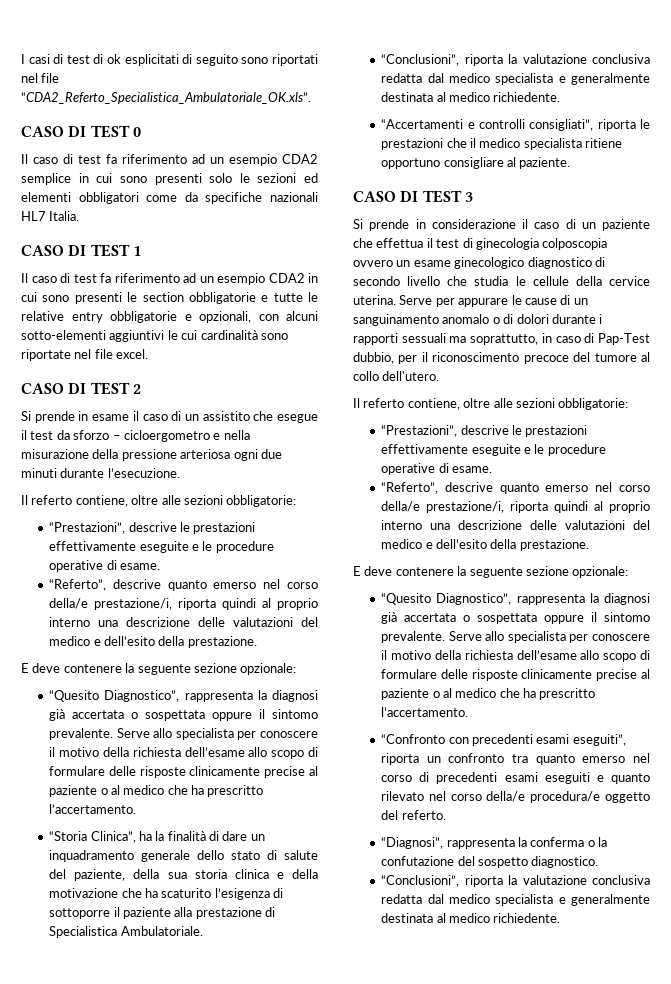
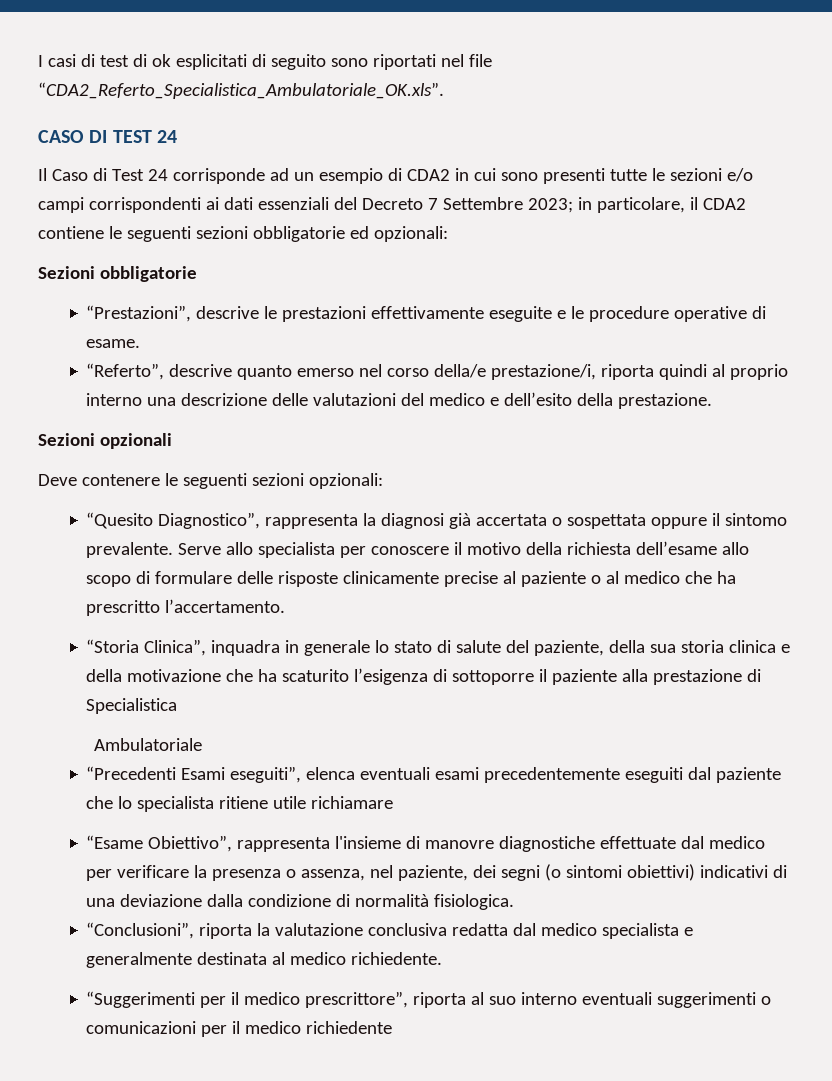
- CASO DI TEST 0
- Il caso di test fa riferimento ad un esempio CDA2 semplice in cui sono presenti solo le sezioni ed elementi obbligatori come da specifiche nazionali HL7 Italia.
- CASO DI TEST 1
- Il caso di test fa riferimento ad un esempio CDA2 in cui sono presenti le section obbligatorie e tutte le relative entry obbligatorie e opzionali, con alcuni sotto-elementi aggiuntivi le cui cardinalità sono riportate nel file excel.
- CASO DI TEST 2
- Si prende in esame il caso di un assistito che esegue il test da sforzo – cicloergometro e nella misurazione della pressione arteriosa ogni due minuti durante l’esecuzione.
- Il referto contiene, oltre alle sezioni obbligatorie:
+ CASO DI TEST 24
+ Il Caso di Test 24 corrisponde ad un esempio di CDA2 in cui sono presenti tutte le sezioni e/o campi corrispondenti ai dati essenziali del Decreto 7 Settembre 2023; in particolare, il CDA2 contiene le seguenti sezioni obbligatorie ed opzionali:
+ Sezioni obbligatorie
  “Prestazioni”, descrive le prestazioni effettivamente eseguite e le procedure operative di esame.
  “Referto”, descrive quanto emerso nel corso della/e prestazione/i, riporta quindi al proprio interno una descrizione delle valutazioni del medico e dell’esito della prestazione.
- E deve contenere la seguente sezione opzionale:
+ Sezioni opzionali
+ Deve contenere le seguenti sezioni opzionali:
- “Storia Clinica”, ha la finalità di dare un inquadramento generale dello stato di salute del paziente, della sua storia clinica e della motivazione che ha scaturito l’esigenza di sottoporre il paziente alla prestazione di Specialistica Ambulatoriale.
+ “Storia Clinica”, inquadra in generale lo stato di salute del paziente, della sua storia clinica e della motivazione che ha scaturito l’esigenza di sottoporre il paziente alla prestazione di Specialistica
+ Ambulatoriale
+ “Precedenti Esami eseguiti”, elenca eventuali esami precedentemente eseguiti dal paziente che lo specialista ritiene utile richiamare
+ “Esame Obiettivo”, rappresenta l'insieme di manovre diagnostiche effettuate dal medico per verificare la presenza o assenza, nel paziente, dei segni (o sintomi obiettivi) indicativi di una deviazione dalla condizione di normalità fisiologica.
- “Accertamenti e controlli consigliati”, riporta le prestazioni che il medico specialista ritiene opportuno consigliare al paziente.
- CASO DI TEST 3
- Si prende in considerazione il caso di un paziente che effettua il test di ginecologia colposcopia ovvero un esame ginecologico diagnostico di secondo livello che studia le cellule della cervice uterina. Serve per appurare le cause di un sanguinamento anomalo o di dolori durante i rapporti sessuali ma soprattutto, in caso di Pap-Test dubbio, per il riconoscimento precoce del tumore al collo dell'utero.
- Il referto contiene, oltre alle sezioni obbligatorie:
- “Prestazioni”, descrive le prestazioni effettivamente eseguite e le procedure operative di esame.
- “Referto”, descrive quanto emerso nel corso della/e prestazione/i, riporta quindi al proprio interno una descrizione delle valutazioni del medico e dell’esito della prestazione.
- E deve contenere la seguente sezione opzionale:
- “Quesito Diagnostico”, rappresenta la diagnosi già accertata o sospettata oppure il sintomo prevalente. Serve allo specialista per conoscere il motivo della richiesta dell’esame allo scopo di formulare delle risposte clinicamente precise al paziente o al medico che ha prescritto l’accertamento.
- “Confronto con precedenti esami eseguiti”, riporta un confronto tra quanto emerso nel corso di precedenti esami eseguiti e quanto rilevato nel corso della/e procedura/e oggetto del referto.
- “Diagnosi”, rappresenta la conferma o la confutazione del sospetto diagnostico.
- “Conclusioni”, riporta la valutazione conclusiva redatta dal medico specialista e generalmente destinata al medico richiedente.
+ “Suggerimenti per il medico prescrittore”, riporta al suo interno eventuali suggerimenti o comunicazioni per il medico richiedente

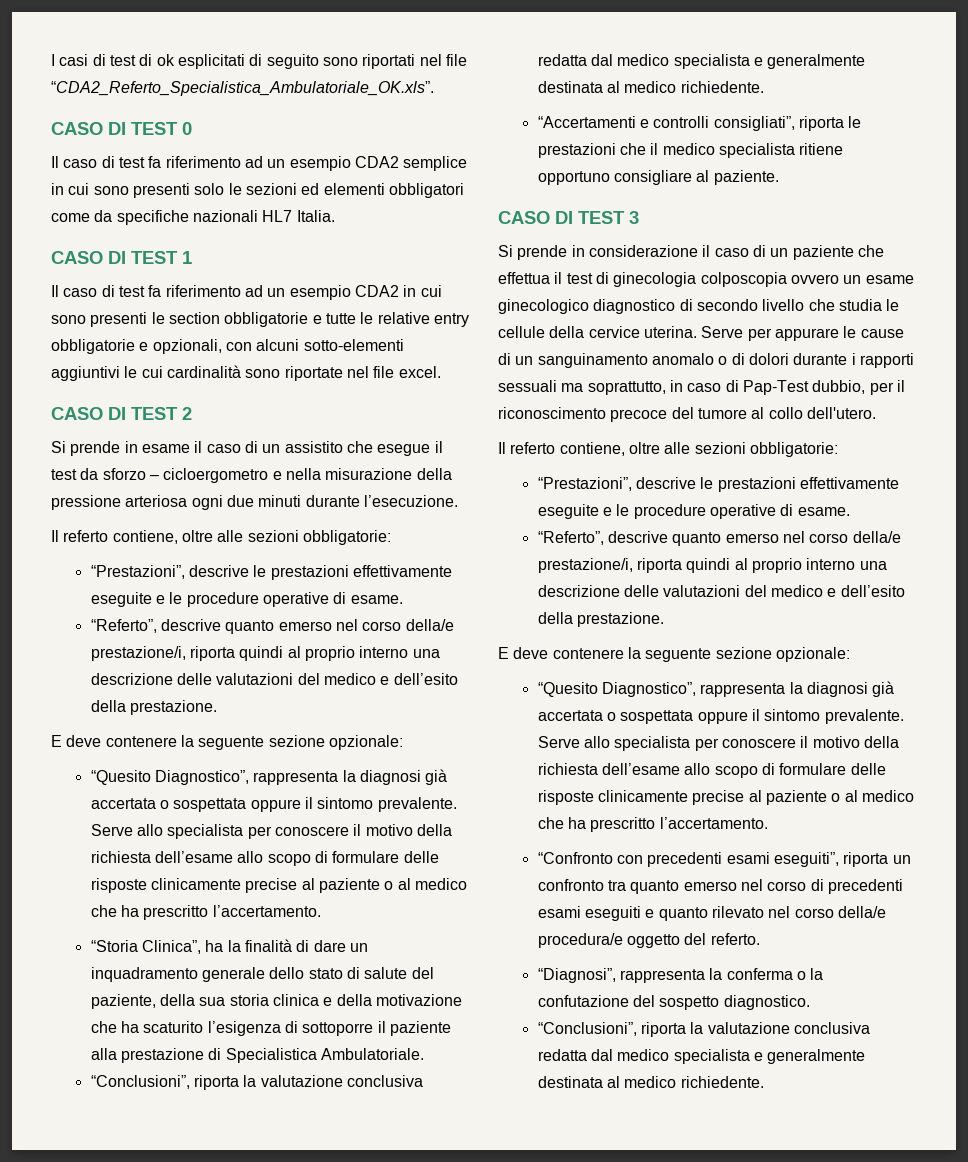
- CASO DI TEST 24
- Il Caso di Test 24 corrisponde ad un esempio di CDA2 in cui sono presenti tutte le sezioni e/o campi corrispondenti ai dati essenziali del Decreto 7 Settembre 2023; in particolare, il CDA2 contiene le seguenti sezioni obbligatorie ed opzionali:
- Sezioni obbligatorie
+ CASO DI TEST 0
+ Il caso di test fa riferimento ad un esempio CDA2 semplice in cui sono presenti solo le sezioni ed elementi obbligatori come da specifiche nazionali HL7 Italia.
+ CASO DI TEST 1
+ Il caso di test fa riferimento ad un esempio CDA2 in cui sono presenti le section obbligatorie e tutte le relative entry obbligatorie e opzionali, con alcuni sotto-elementi aggiuntivi le cui cardinalità sono riportate nel file excel.
+ CASO DI TEST 2
+ Si prende in esame il caso di un assistito che esegue il test da sforzo – cicloergometro e nella misurazione della pressione arteriosa ogni due minuti durante l’esecuzione.
+ Il referto contiene, oltre alle sezioni obbligatorie:
  “Prestazioni”, descrive le prestazioni effettivamente eseguite e le procedure operative di esame.
  “Referto”, descrive quanto emerso nel corso della/e prestazione/i, riporta quindi al proprio interno una descrizione delle valutazioni del medico e dell’esito della prestazione.
- Sezioni opzionali
- Deve contenere le seguenti sezioni opzionali:
+ E deve contenere la seguente sezione opzionale:
- “Storia Clinica”, inquadra in generale lo stato di salute del paziente, della sua storia clinica e della motivazione che ha scaturito l’esigenza di sottoporre il paziente alla prestazione di Specialistica
- Ambulatoriale
- “Precedenti Esami eseguiti”, elenca eventuali esami precedentemente eseguiti dal paziente che lo specialista ritiene utile richiamare
- “Esame Obiettivo”, rappresenta l'insieme di manovre diagnostiche effettuate dal medico per verificare la presenza o assenza, nel paziente, dei segni (o sintomi obiettivi) indicativi di una deviazione dalla condizione di normalità fisiologica.
+ “Storia Clinica”, ha la finalità di dare un inquadramento generale dello stato di salute del paziente, della sua storia clinica e della motivazione che ha scaturito l’esigenza di sottoporre il paziente alla prestazione di Specialistica Ambulatoriale.
- “Suggerimenti per il medico prescrittore”, riporta al suo interno eventuali suggerimenti o comunicazioni per il medico richiedente
+ “Accertamenti e controlli consigliati”, riporta le prestazioni che il medico specialista ritiene opportuno consigliare al paziente.
+ CASO DI TEST 3
+ Si prende in considerazione il caso di un paziente che effettua il test di ginecologia colposcopia ovvero un esame ginecologico diagnostico di secondo livello che studia le cellule della cervice uterina. Serve per appurare le cause di un sanguinamento anomalo o di dolori durante i rapporti sessuali ma soprattutto, in caso di Pap-Test dubbio, per il riconoscimento precoce del tumore al collo dell'utero.
+ Il referto contiene, oltre alle sezioni obbligatorie:
+ “Prestazioni”, descrive le prestazioni effettivamente eseguite e le procedure operative di esame.
+ “Referto”, descrive quanto emerso nel corso della/e prestazione/i, riporta quindi al proprio interno una descrizione delle valutazioni del medico e dell’esito della prestazione.
+ E deve contenere la seguente sezione opzionale:
+ “Quesito Diagnostico”, rappresenta la diagnosi già accertata o sospettata oppure il sintomo prevalente. Serve allo specialista per conoscere il motivo della richiesta dell’esame allo scopo di formulare delle risposte clinicamente precise al paziente o al medico che ha prescritto l’accertamento.
+ “Confronto con precedenti esami eseguiti”, riporta un confronto tra quanto emerso nel corso di precedenti esami eseguiti e quanto rilevato nel corso della/e procedura/e oggetto del referto.
+ “Diagnosi”, rappresenta la conferma o la confutazione del sospetto diagnostico.
+ “Conclusioni”, riporta la valutazione conclusiva redatta dal medico specialista e generalmente destinata al medico richiedente.

